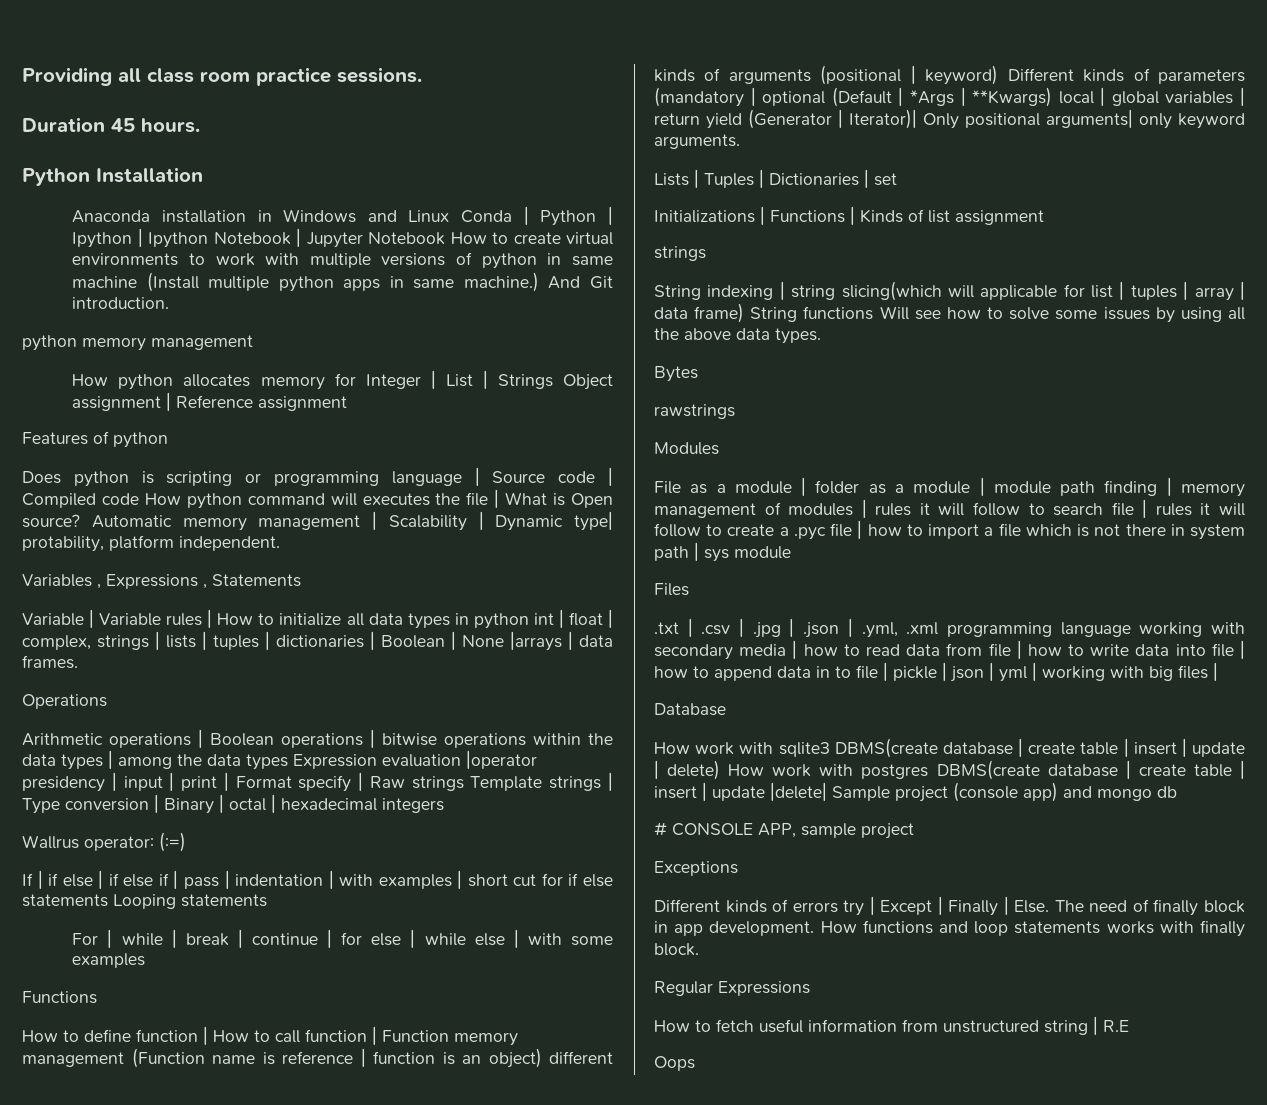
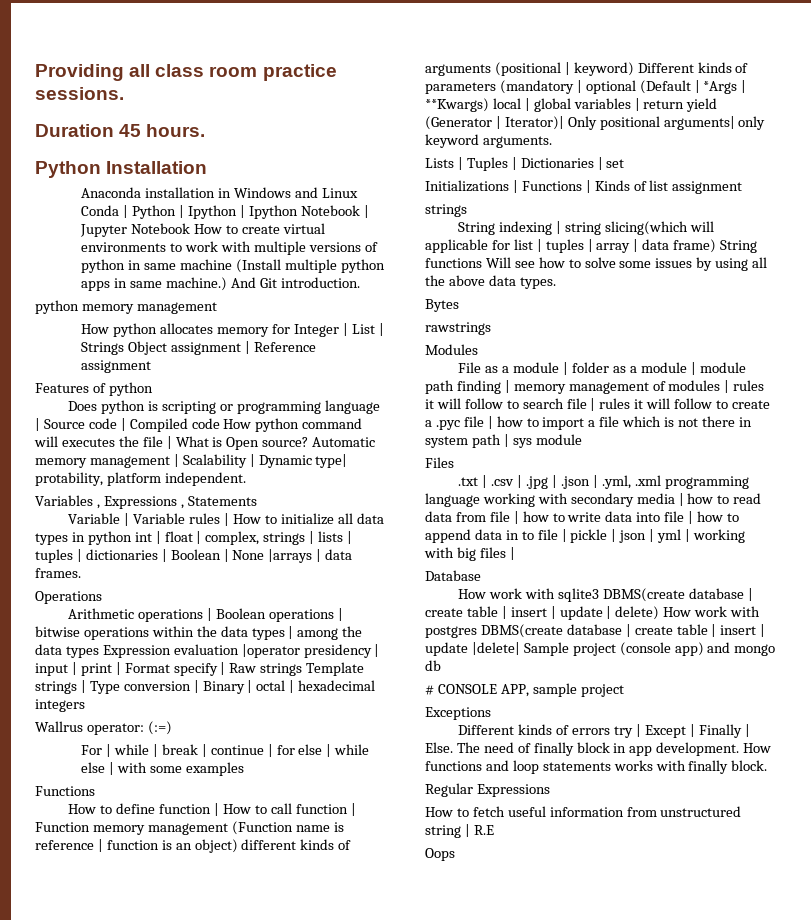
- If | if else | if else if | pass | indentation | with examples | short cut for if else statements Looping statements

